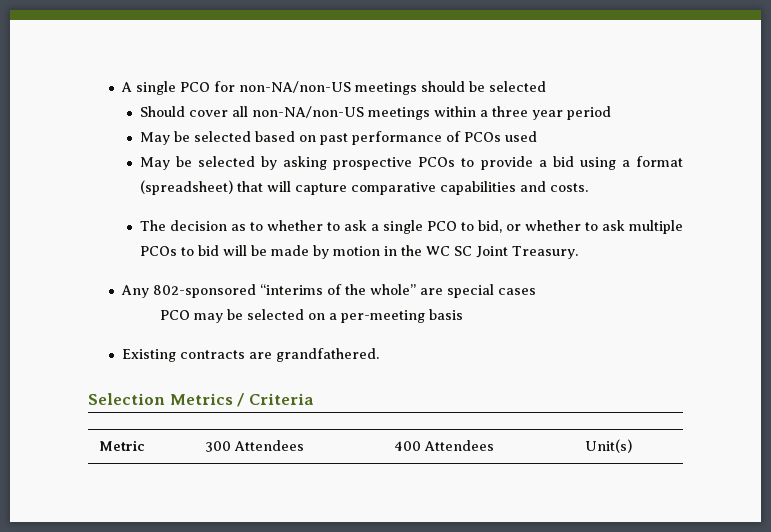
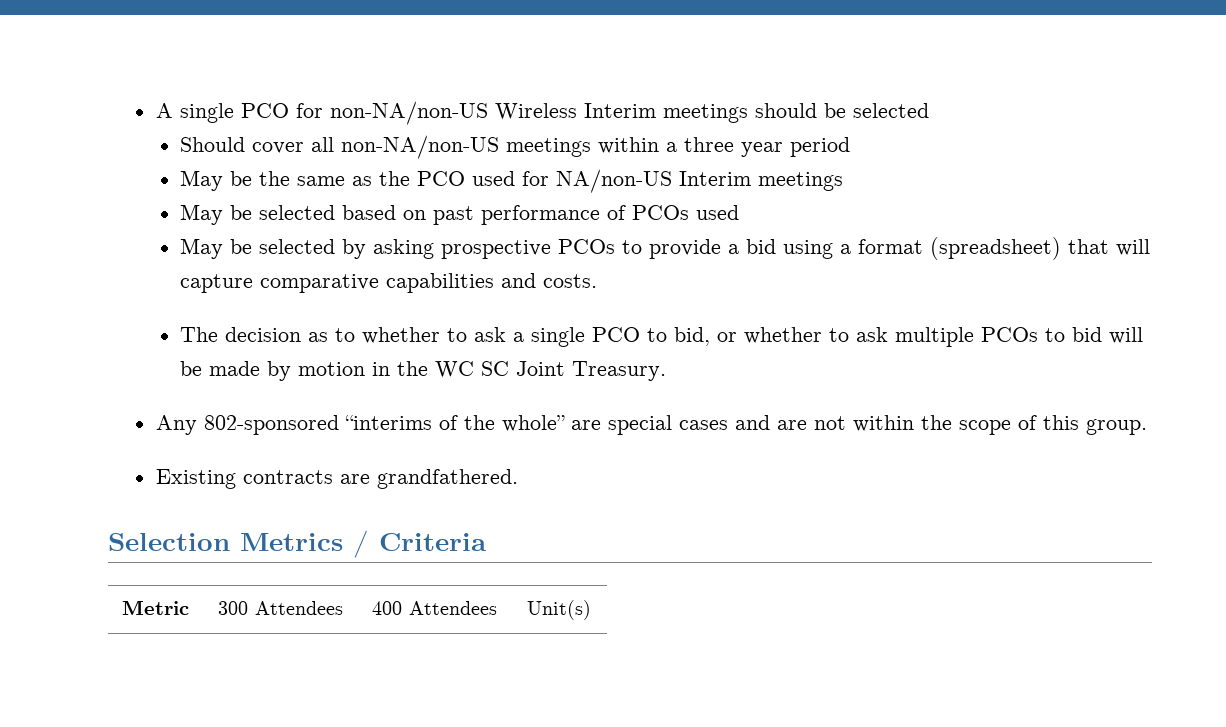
- A single PCO for non-NA/non-US meetings should be selected
+ A single PCO for non-NA/non-US Wireless Interim meetings should be selected
+ May be the same as the PCO used for NA/non-US Interim meetings
- Any 802-sponsored “interims of the whole” are special cases
- PCO may be selected on a per-meeting basis
+ Any 802-sponsored “interims of the whole” are special cases and are not within the scope of this group.

